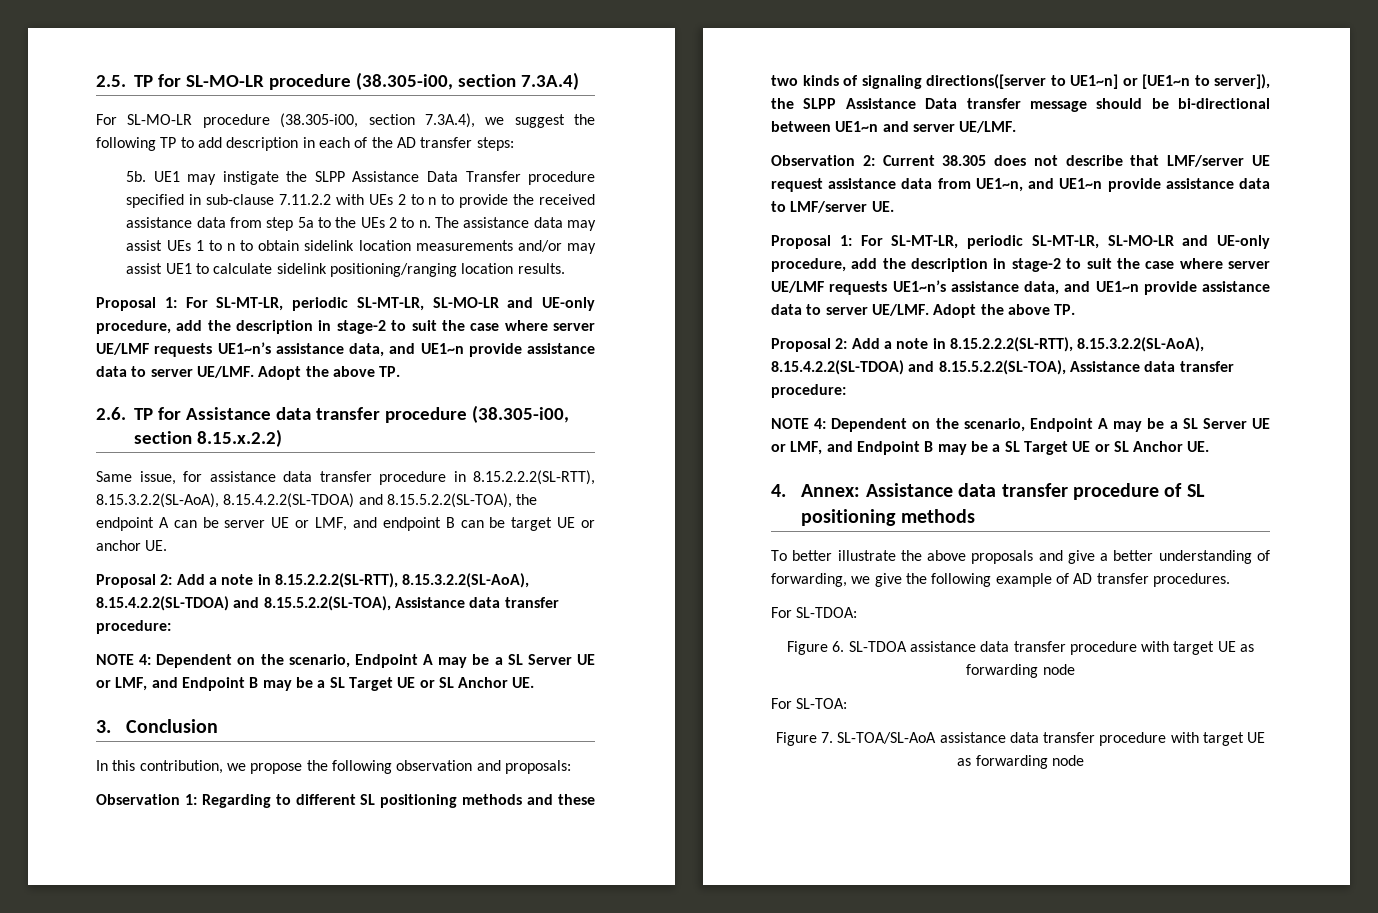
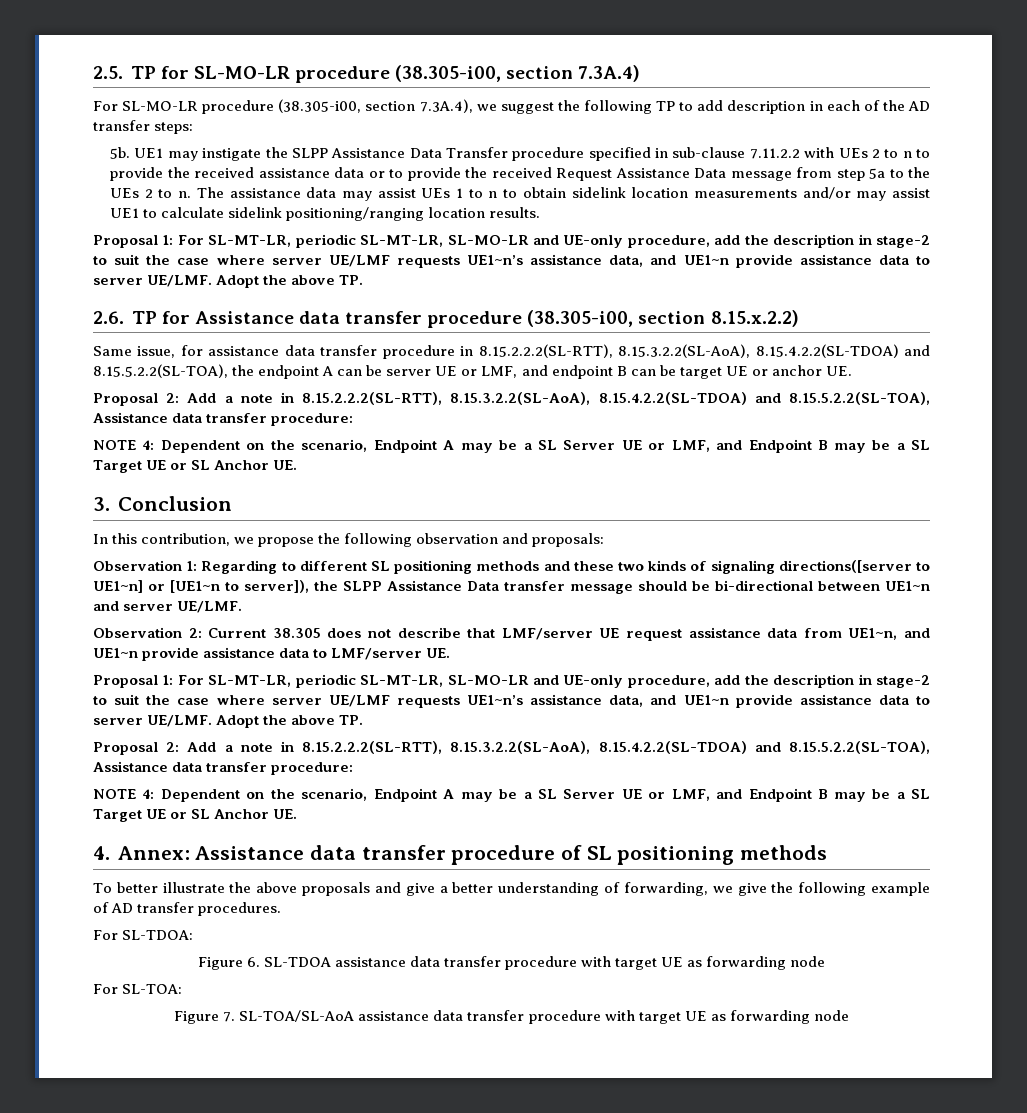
- UE1 may instigate the SLPP Assistance Data Transfer procedure specified in sub-clause 7.11.2.2 with UEs 2 to n to provide the received assistance data from step 5a to the UEs 2 to n.
+ UE1 may instigate the SLPP Assistance Data Transfer procedure specified in sub-clause 7.11.2.2 with UEs 2 to n to provide the received assistance data or to provide the received Request Assistance Data message from step 5a to the UEs 2 to n.

